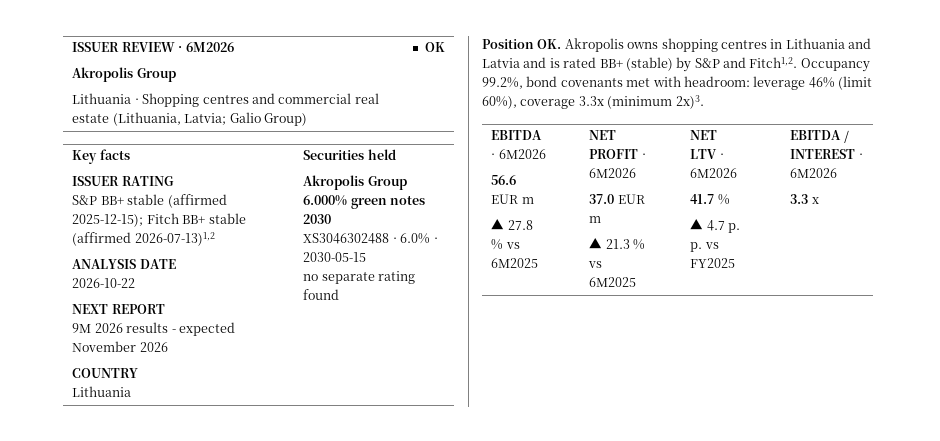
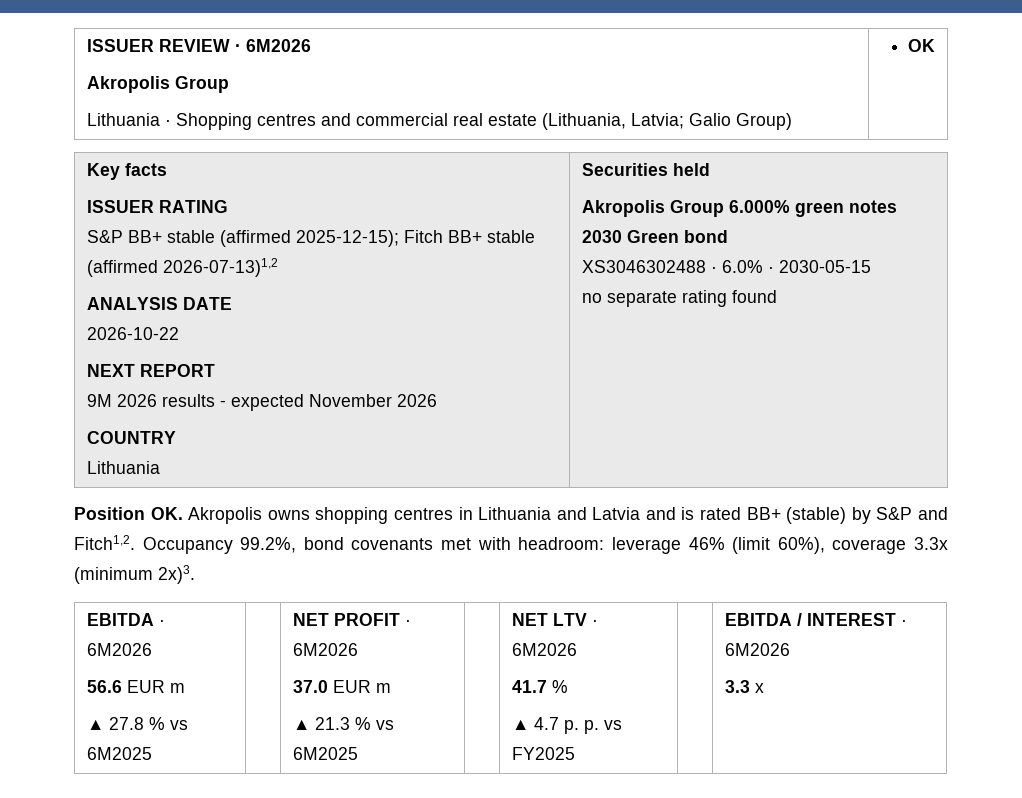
- Akropolis Group 6.000% green notes 2030
+ Akropolis Group 6.000% green notes 2030 Green bond

